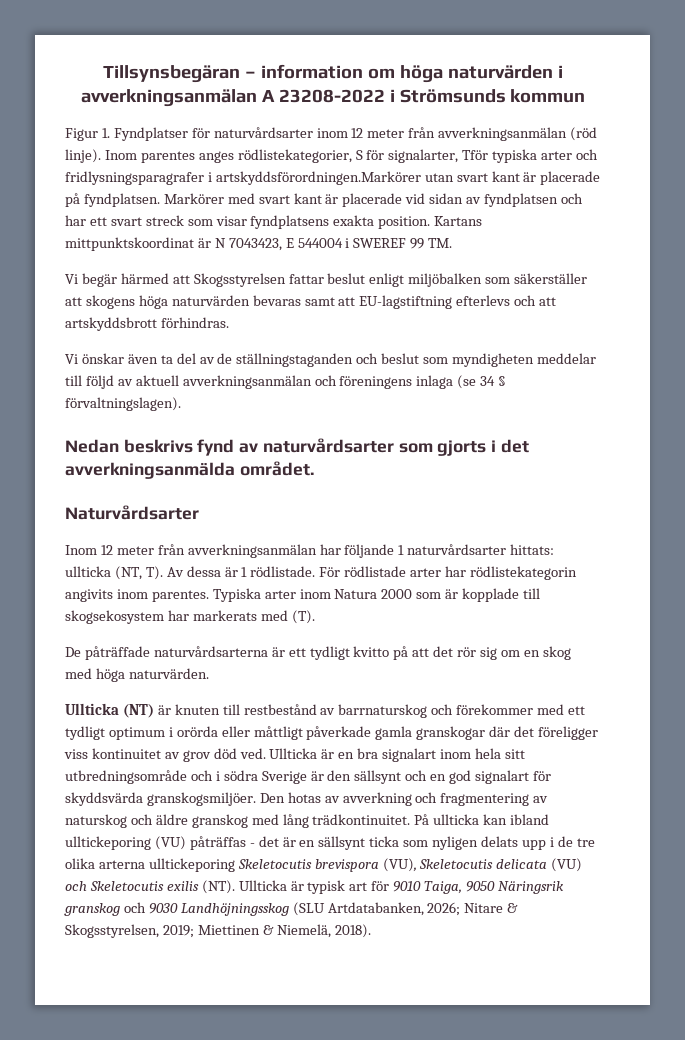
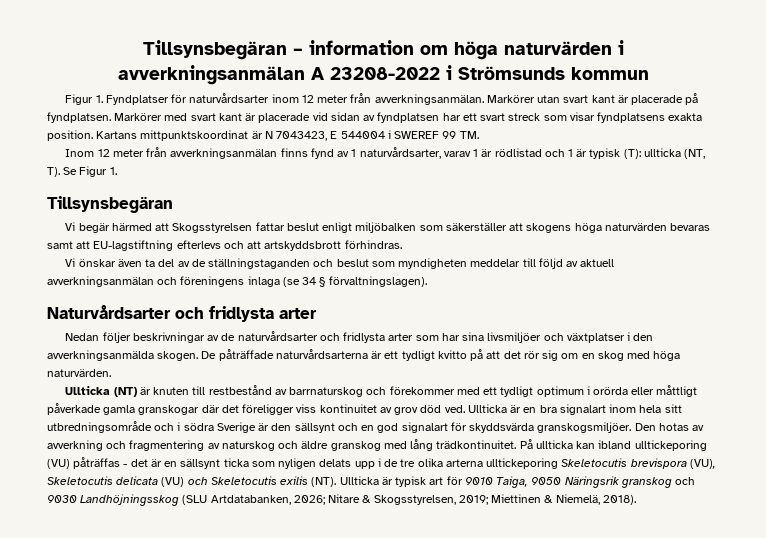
- Figur 1. Fyndplatser för naturvårdsarter inom 12 meter från avverkningsanmälan (röd linje). Inom parentes anges rödlistekategorier, S för signalarter, Tför typiska arter och fridlysningsparagrafer i artskyddsförordningen.Markörer utan svart kant är placerade på fyndplatsen.
+ Figur 1. Fyndplatser för naturvårdsarter inom 12 meter från avverkningsanmälan. Markörer utan svart kant är placerade på fyndplatsen.
- Markörer med svart kant är placerade vid sidan av fyndplatsen och har ett svart streck som visar fyndplatsens exakta position.
+ Markörer med svart kant är placerade vid sidan av fyndplatsen har ett svart streck som visar fyndplatsens exakta position.
+ Inom 12 meter från avverkningsanmälan finns fynd av 1 naturvårdsarter, varav 1 är rödlistad och 1 är typisk (T): ullticka (NT, T). Se Figur 1.
+ Tillsynsbegäran
- Nedan beskrivs fynd av naturvårdsarter som gjorts i det avverkningsanmälda området.
- Naturvårdsarter
- Inom 12 meter från avverkningsanmälan har följande 1 naturvårdsarter hittats: ullticka (NT, T). Av dessa är 1 rödlistade. För rödlistade arter har rödlistekategorin angivits inom parentes. Typiska arter inom Natura 2000 som är kopplade till skogsekosystem har markerats med (T).
- De påträffade naturvårdsarterna är ett tydligt kvitto på att det rör sig om en skog med höga naturvärden.
+ Naturvårdsarter och fridlysta arter
+ Nedan följer beskrivningar av de naturvårdsarter och fridlysta arter som har sina livsmiljöer och växtplatser i den avverkningsanmälda skogen. De påträffade naturvårdsarterna är ett tydligt kvitto på att det rör sig om en skog med höga naturvärden.

